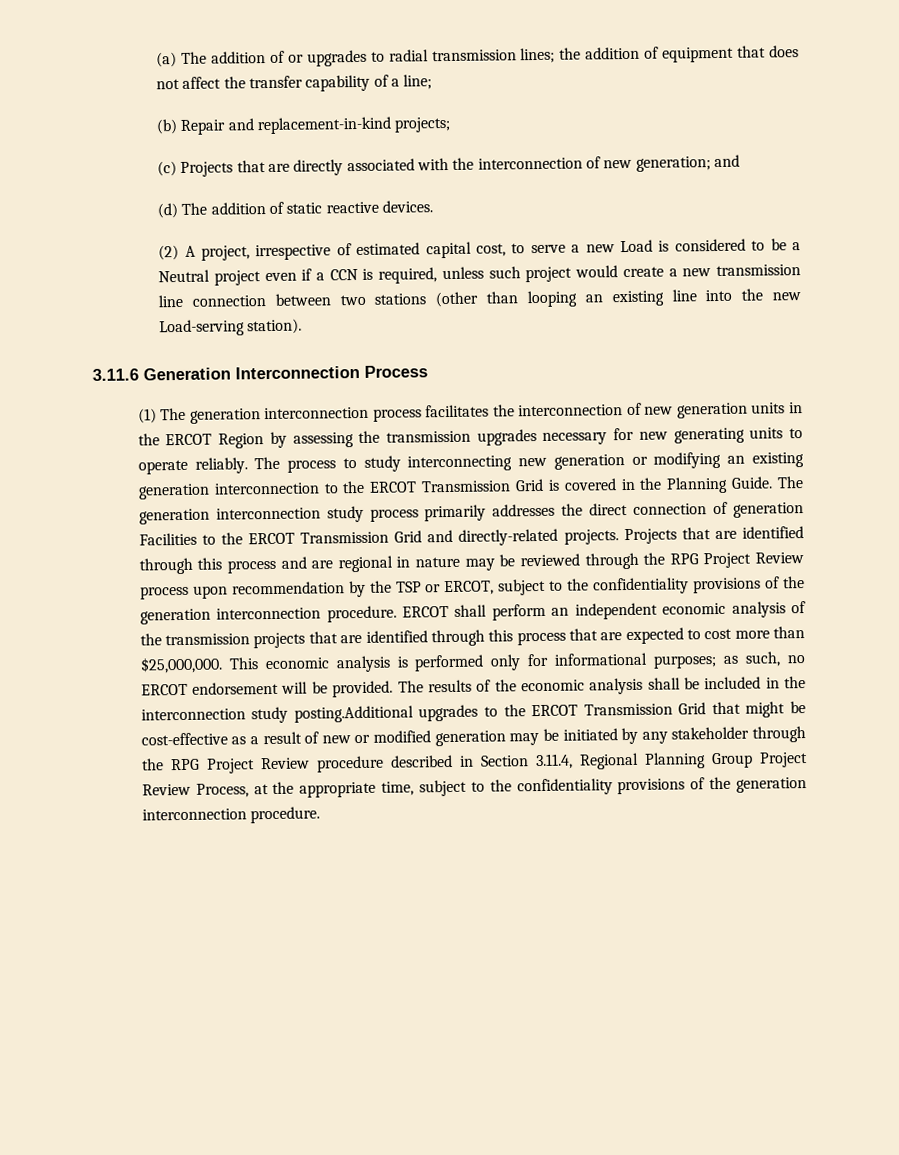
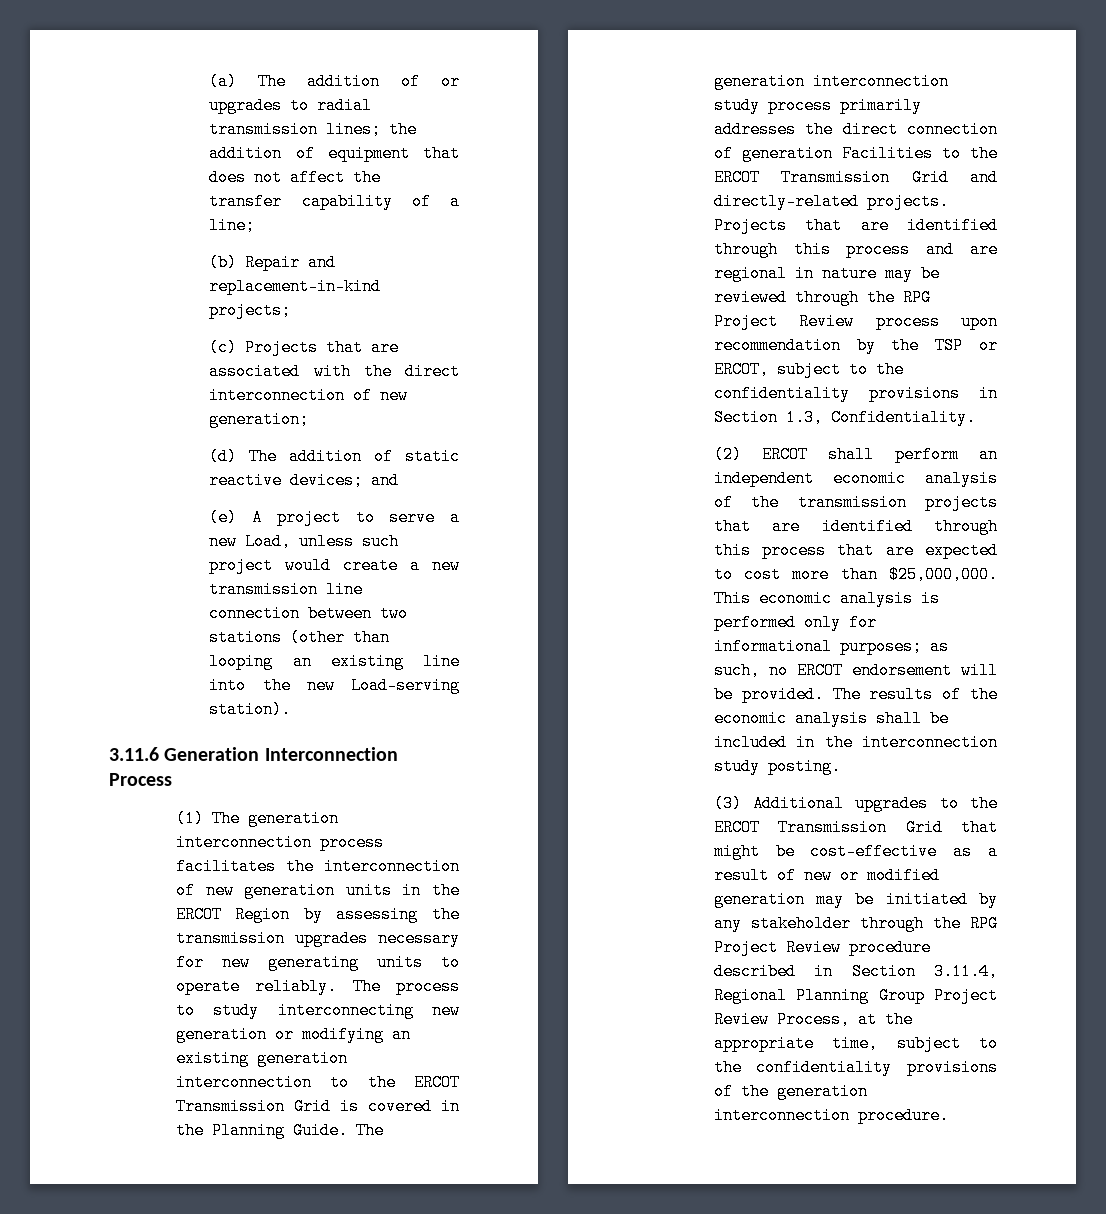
- (c) Projects that are directly associated with the interconnection of new generation; and
+ (c) Projects that are associated with the direct interconnection of new generation;
- (d) The addition of static reactive devices.
- (2) A project, irrespective of estimated capital cost, to serve a new Load is considered to be a Neutral project even if a CCN is required, unless such project would create a new transmission line connection between two stations (other than looping an existing line into the new Load-serving station).
+ (d) The addition of static reactive devices; and
+ (e) A project to serve a new Load, unless such project would create a new transmission line connection between two stations (other than looping an existing line into the new Load-serving station).
- Projects that are identified through this process and are regional in nature may be reviewed through the RPG Project Review process upon recommendation by the TSP or ERCOT, subject to the confidentiality provisions of the generation interconnection procedure. ERCOT shall perform an independent economic analysis of the transmission projects that are identified through this process that are expected to cost more than $25,000,000.
+ Projects that are identified through this process and are regional in nature may be reviewed through the RPG Project Review process upon recommendation by the TSP or ERCOT, subject to the confidentiality provisions in Section 1.3, Confidentiality.
+ (2) ERCOT shall perform an independent economic analysis of the transmission projects that are identified through this process that are expected to cost more than $25,000,000.
- The results of the economic analysis shall be included in the interconnection study posting.Additional upgrades to the ERCOT Transmission Grid that might be cost-effective as a result of new or modified generation may be initiated by any stakeholder through the RPG Project Review procedure described in Section 3.11.4, Regional Planning Group Project Review Process, at the appropriate time, subject to the confidentiality provisions of the generation interconnection procedure.
+ The results of the economic analysis shall be included in the interconnection study posting.
+ (3) Additional upgrades to the ERCOT Transmission Grid that might be cost-effective as a result of new or modified generation may be initiated by any stakeholder through the RPG Project Review procedure described in Section 3.11.4, Regional Planning Group Project Review Process, at the appropriate time, subject to the confidentiality provisions of the generation interconnection procedure.

